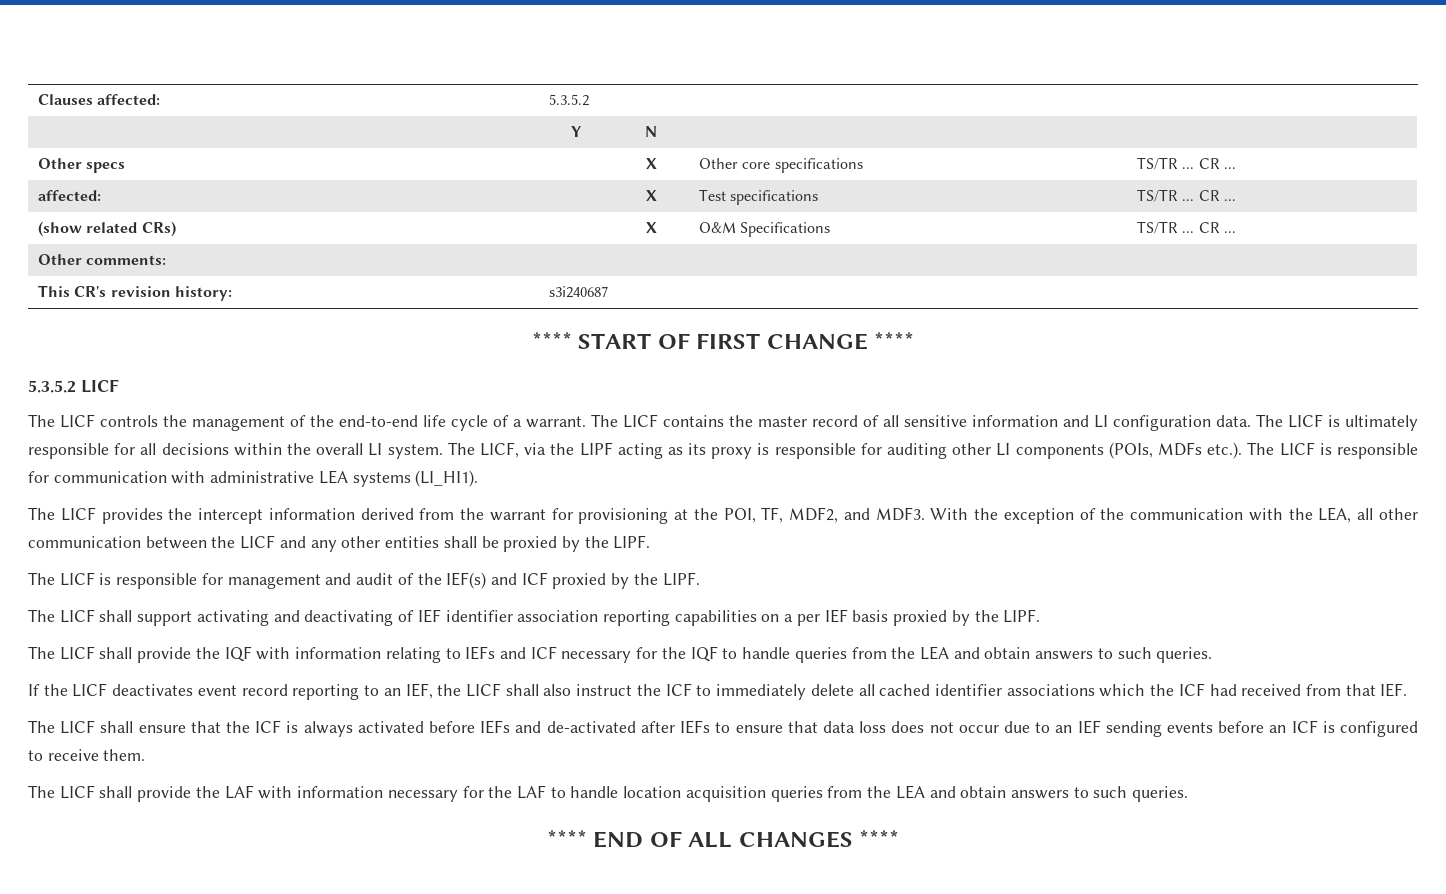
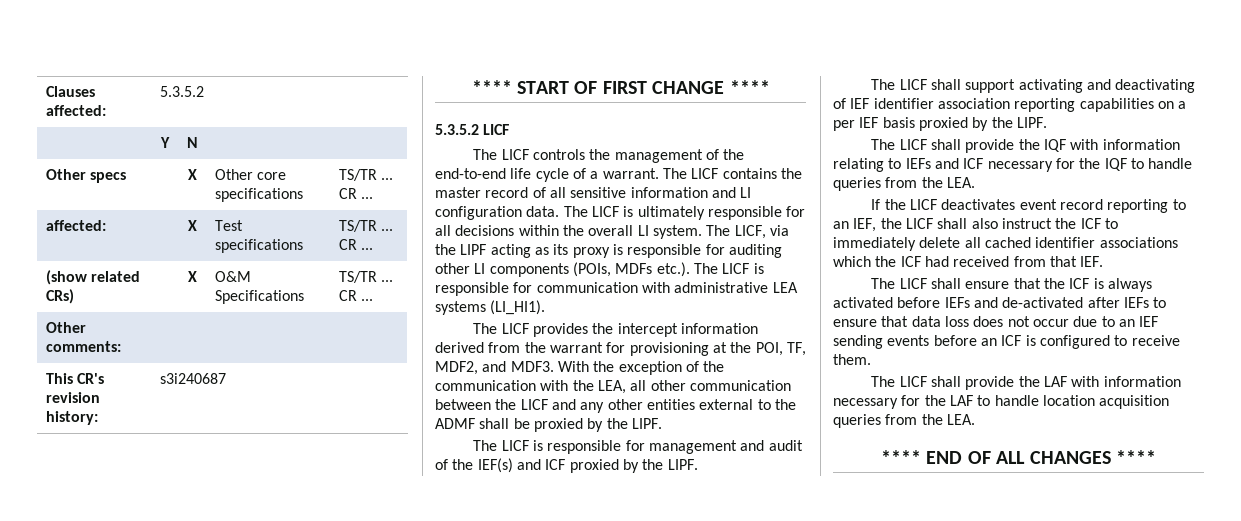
- With the exception of the communication with the LEA, all other communication between the LICF and any other entities shall be proxied by the LIPF.
+ With the exception of the communication with the LEA, all other communication between the LICF and any other entities external to the ADMF shall be proxied by the LIPF.
- The LICF shall provide the IQF with information relating to IEFs and ICF necessary for the IQF to handle queries from the LEA and obtain answers to such queries.
+ The LICF shall provide the IQF with information relating to IEFs and ICF necessary for the IQF to handle queries from the LEA.
- The LICF shall provide the LAF with information necessary for the LAF to handle location acquisition queries from the LEA and obtain answers to such queries.
+ The LICF shall provide the LAF with information necessary for the LAF to handle location acquisition queries from the LEA.

